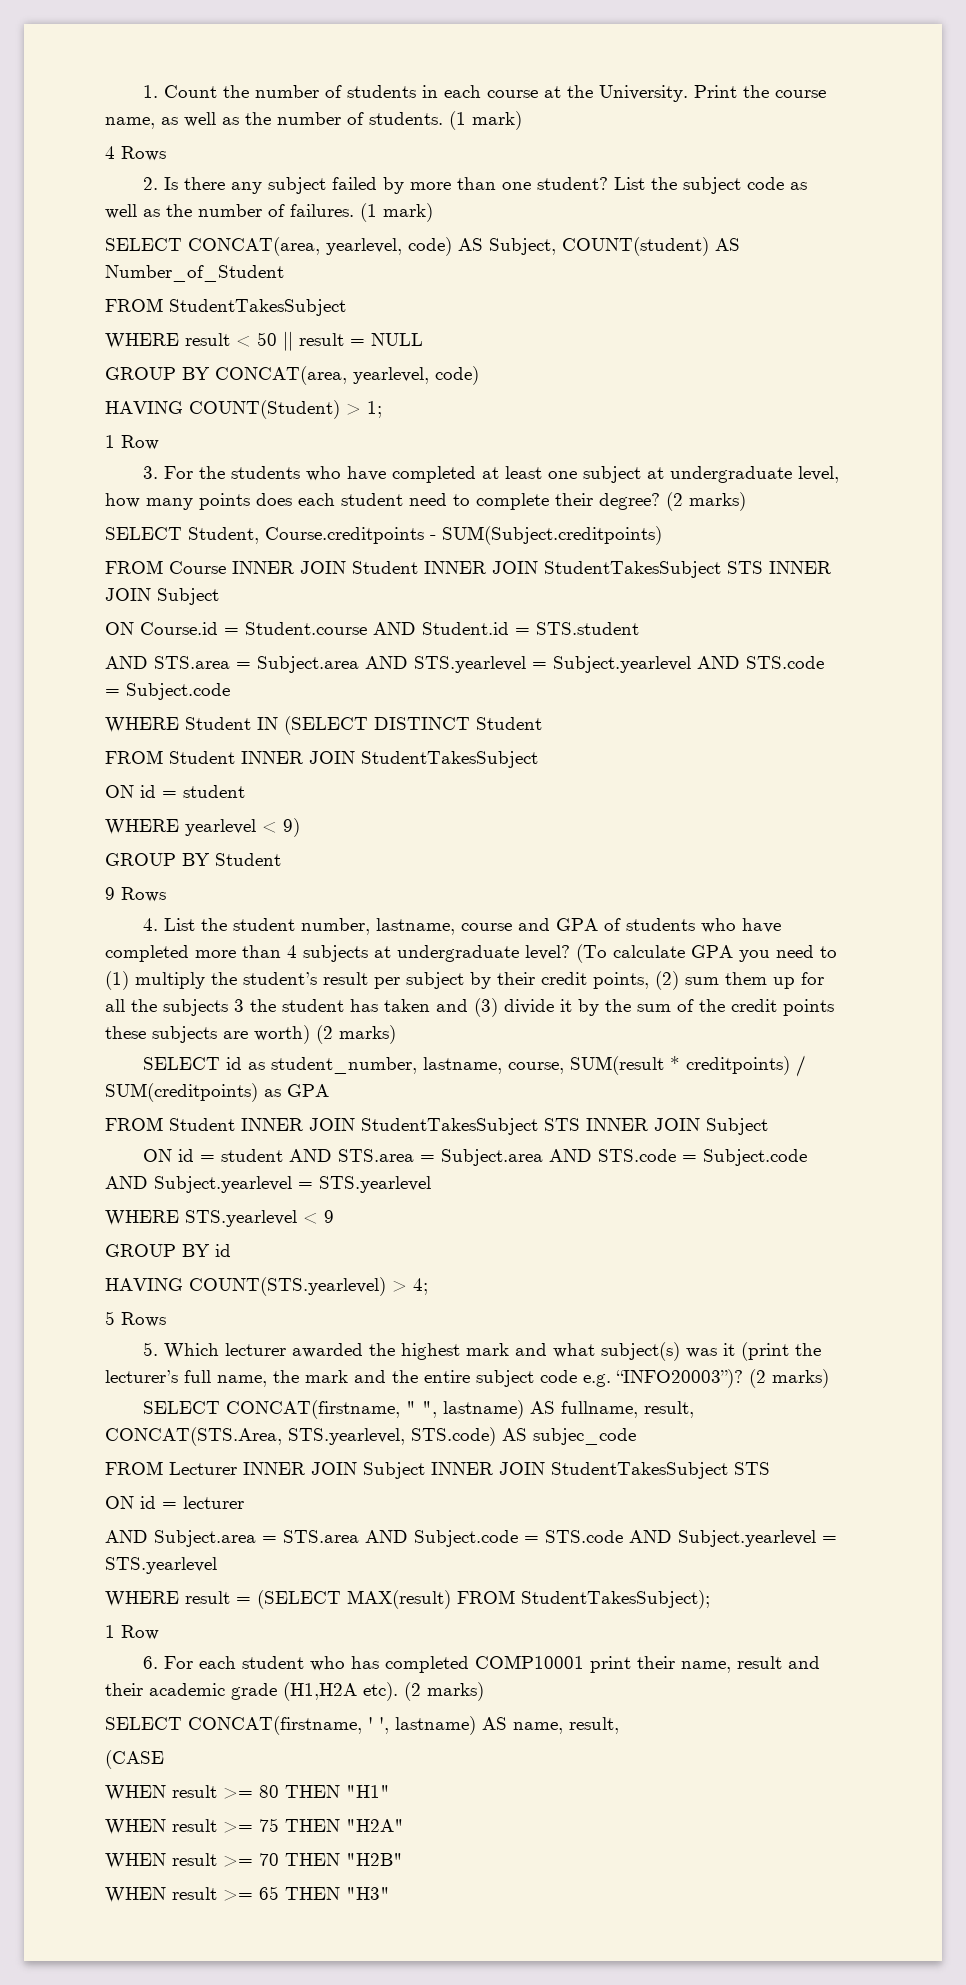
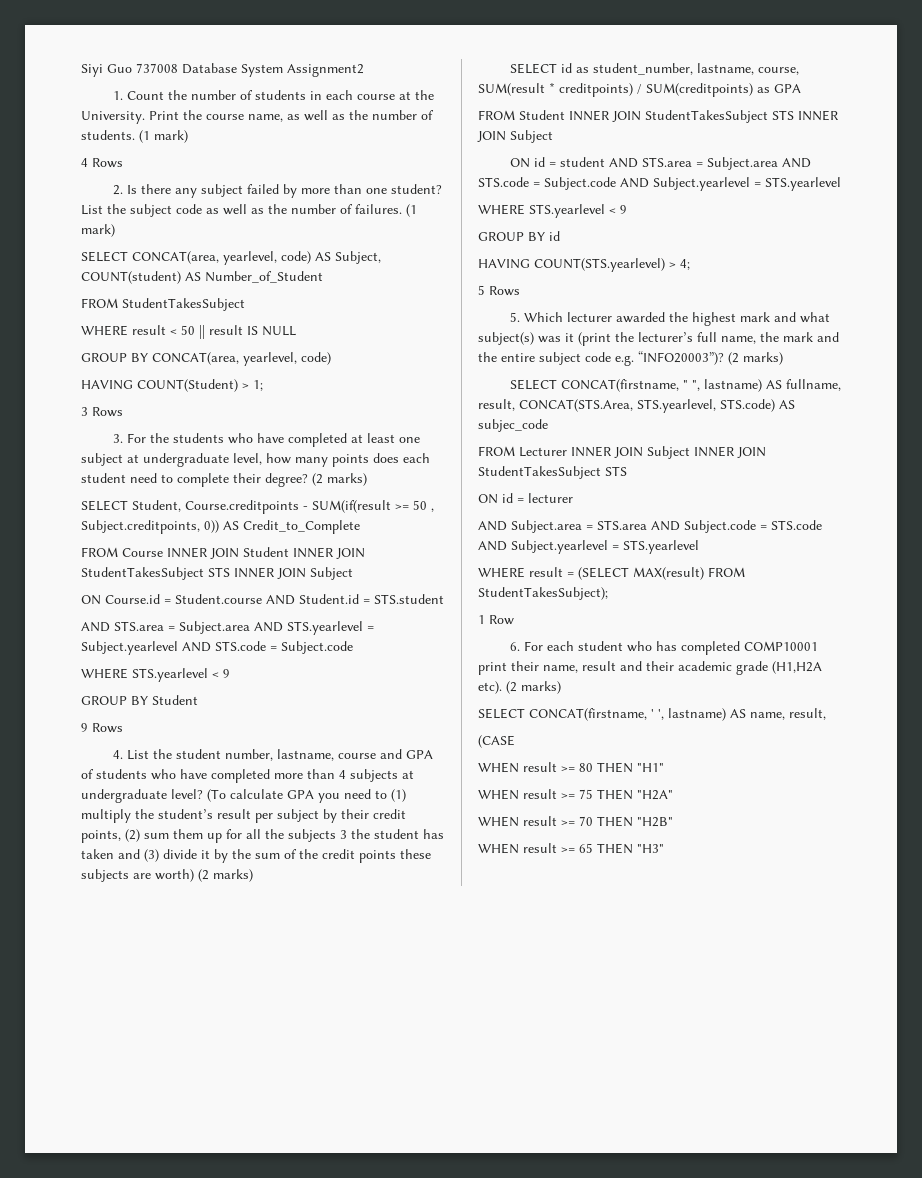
+ Siyi Guo 737008 Database System Assignment2
- WHERE result < 50 || result = NULL
+ WHERE result < 50 || result IS NULL
  HAVING COUNT(Student) > 1;
- 1 Row
+ 3 Rows
- SELECT Student, Course.creditpoints - SUM(Subject.creditpoints)
+ SELECT Student, Course.creditpoints - SUM(if(result >= 50 , Subject.creditpoints, 0)) AS Credit_to_Complete
  AND STS.area = Subject.area AND STS.yearlevel = Subject.yearlevel AND STS.code = Subject.code
- WHERE Student IN (SELECT DISTINCT Student
- FROM Student INNER JOIN StudentTakesSubject
- ON id = student
- WHERE yearlevel < 9)
+ WHERE STS.yearlevel < 9

